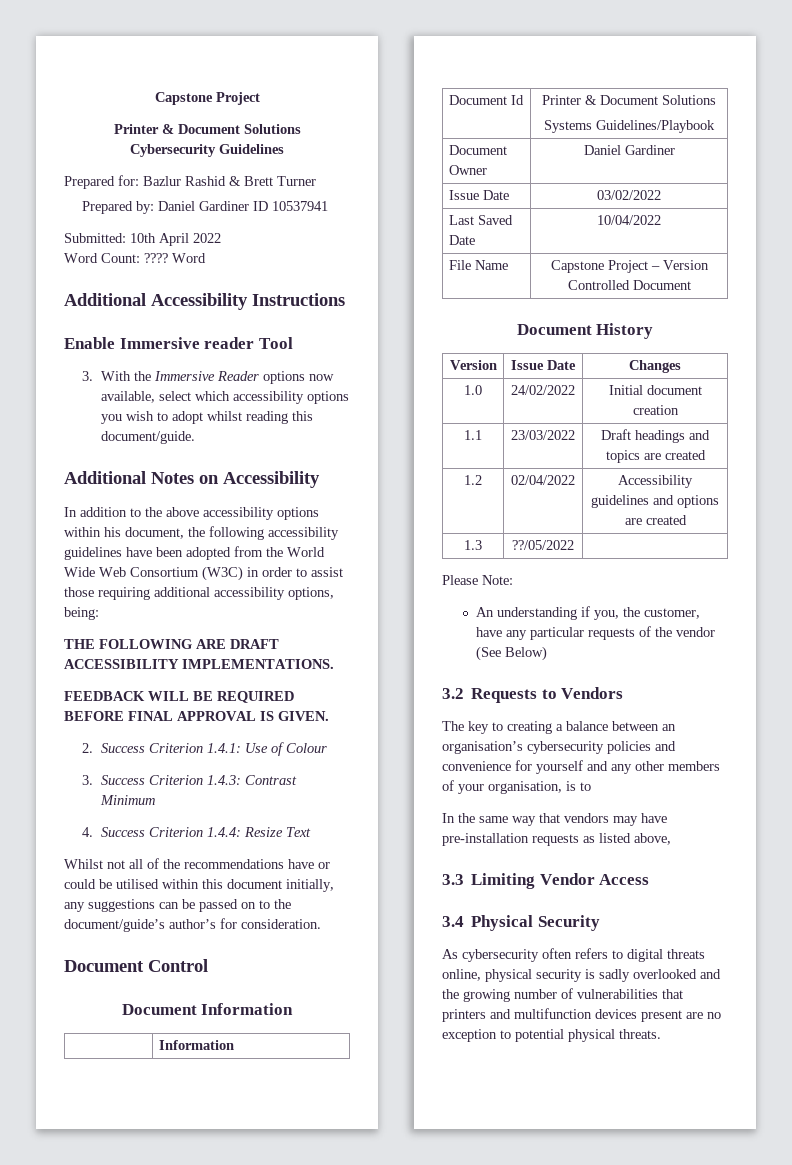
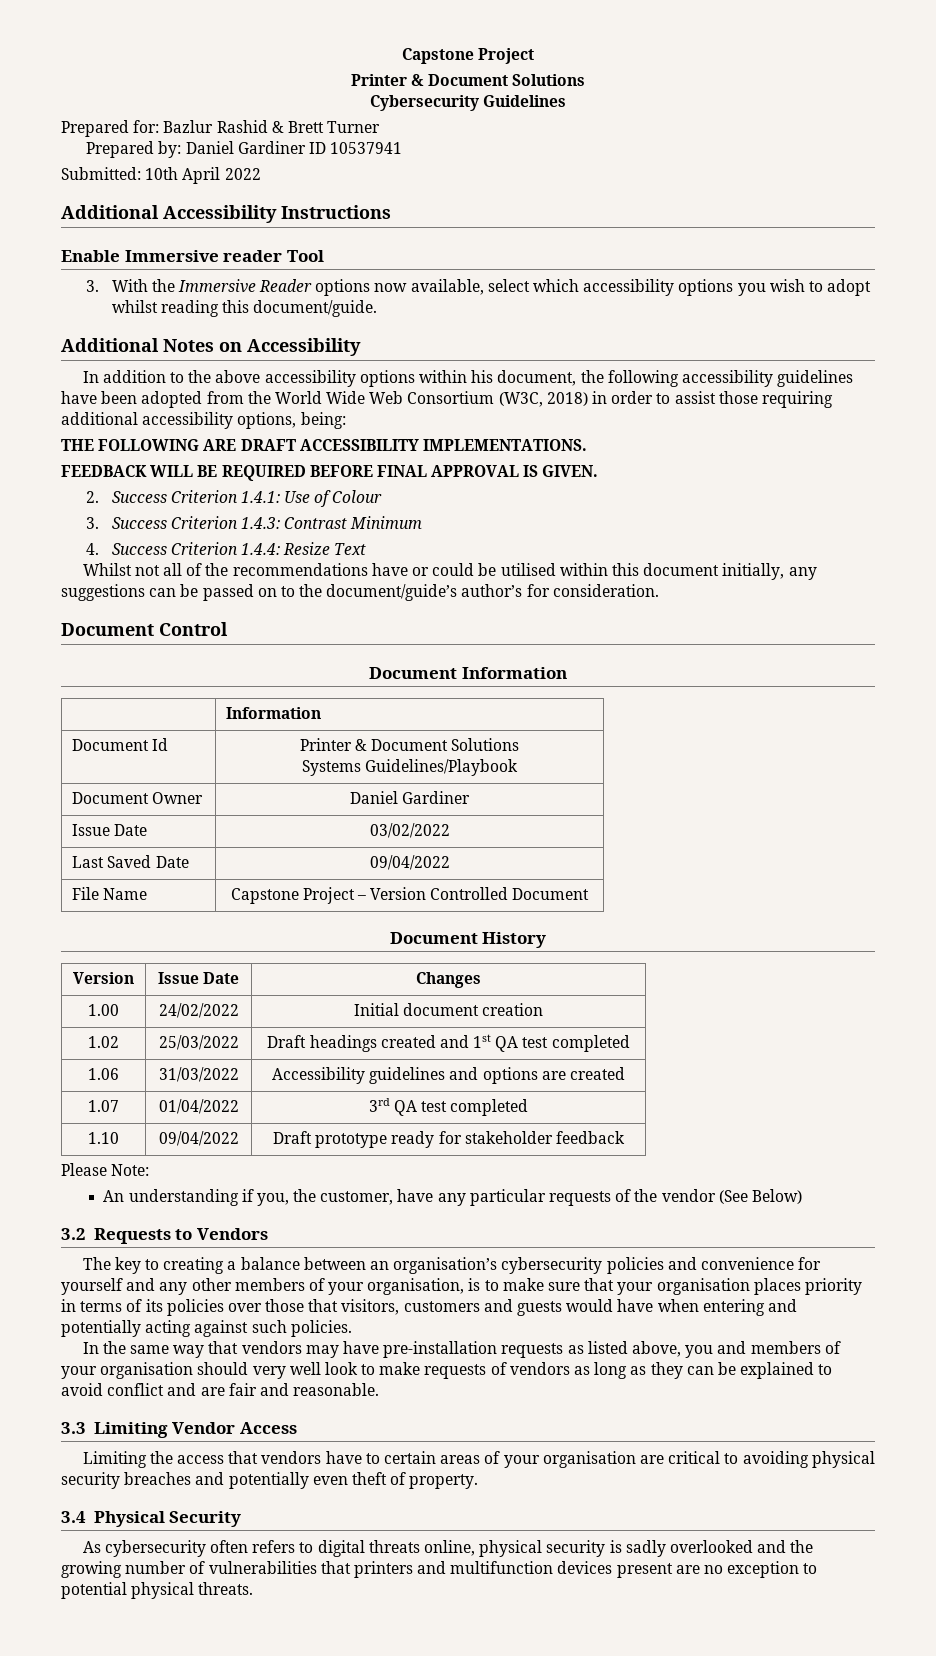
- Word Count: ???? Word
- In addition to the above accessibility options within his document, the following accessibility guidelines have been adopted from the World Wide Web Consortium (W3C) in order to assist those requiring additional accessibility options, being:
+ In addition to the above accessibility options within his document, the following accessibility guidelines have been adopted from the World Wide Web Consortium (W3C, 2018) in order to assist those requiring additional accessibility options, being:
- Last Saved Date | 10/04/2022
+ Last Saved Date | 09/04/2022
- 1.0 | 24/02/2022 | Initial document creation
+ 1.00 | 24/02/2022 | Initial document creation
- 1.1 | 23/03/2022 | Draft headings and topics are created
- 1.2 | 02/04/2022 | Accessibility guidelines and options are created
+ 1.02 | 25/03/2022 | Draft headings created and 1st QA test completed
+ 1.06 | 31/03/2022 | Accessibility guidelines and options are created
- 1.3 | ??/05/2022 |
+ 1.07 | 01/04/2022 | 3rd QA test completed
+ 1.10 | 09/04/2022 | Draft prototype ready for stakeholder feedback
- The key to creating a balance between an organisation’s cybersecurity policies and convenience for yourself and any other members of your organisation, is to
+ The key to creating a balance between an organisation’s cybersecurity policies and convenience for yourself and any other members of your organisation, is to make sure that your organisation places priority in terms of its policies over those that visitors, customers and guests would have when entering and potentially acting against such policies.
- In the same way that vendors may have pre-installation requests as listed above,
+ In the same way that vendors may have pre-installation requests as listed above, you and members of your organisation should very well look to make requests of vendors as long as they can be explained to avoid conflict and are fair and reasonable.
  3.3 Limiting Vendor Access
+ Limiting the access that vendors have to certain areas of your organisation are critical to avoiding physical security breaches and potentially even theft of property.

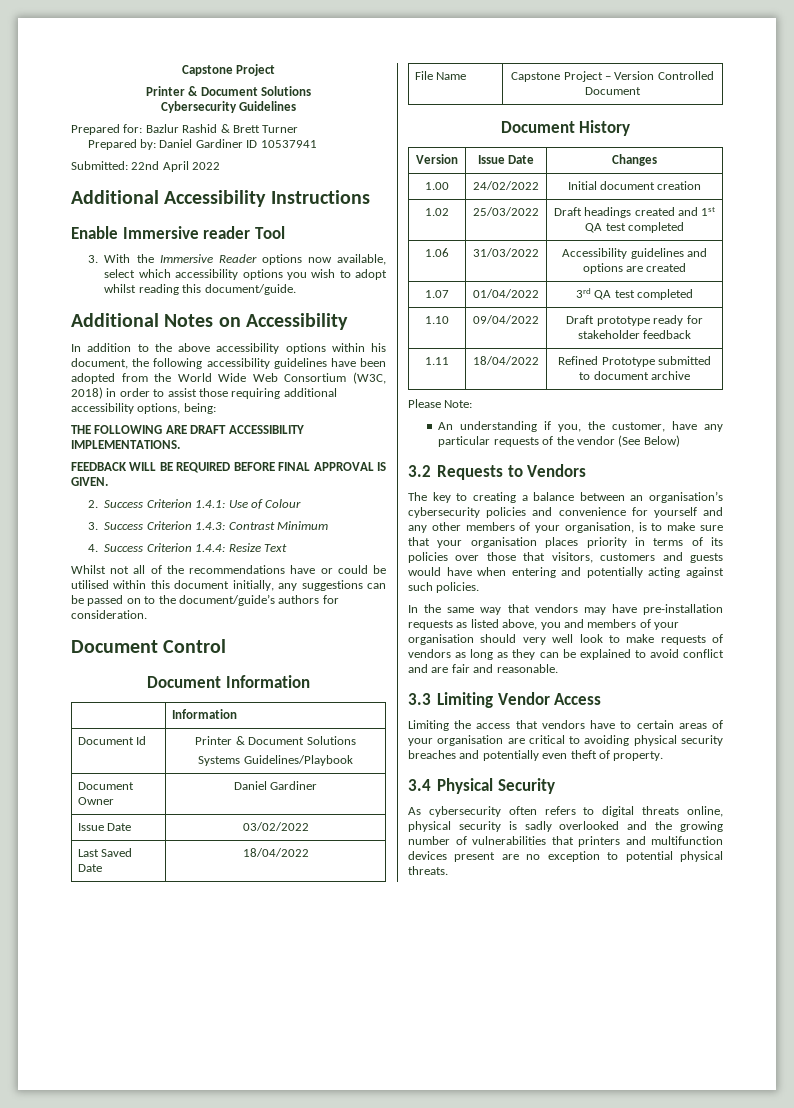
- Submitted: 10th April 2022
+ Submitted: 22nd April 2022
- Whilst not all of the recommendations have or could be utilised within this document initially, any suggestions can be passed on to the document/guide’s author’s for consideration.
+ Whilst not all of the recommendations have or could be utilised within this document initially, any suggestions can be passed on to the document/guide’s authors for consideration.
- Last Saved Date | 09/04/2022
+ Last Saved Date | 18/04/2022
+ 1.11 | 18/04/2022 | Refined Prototype submitted to document archive

